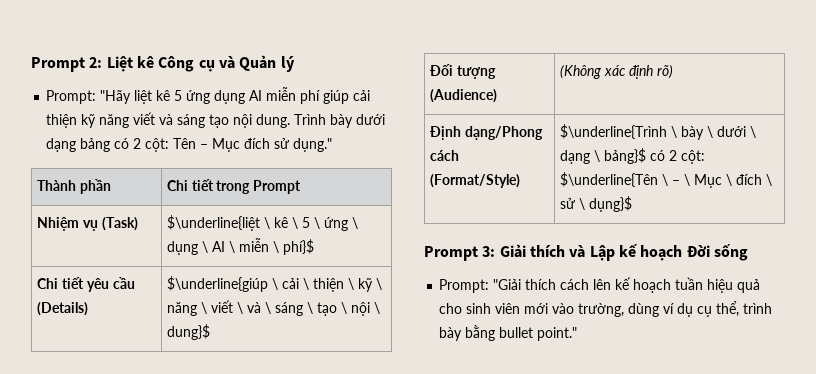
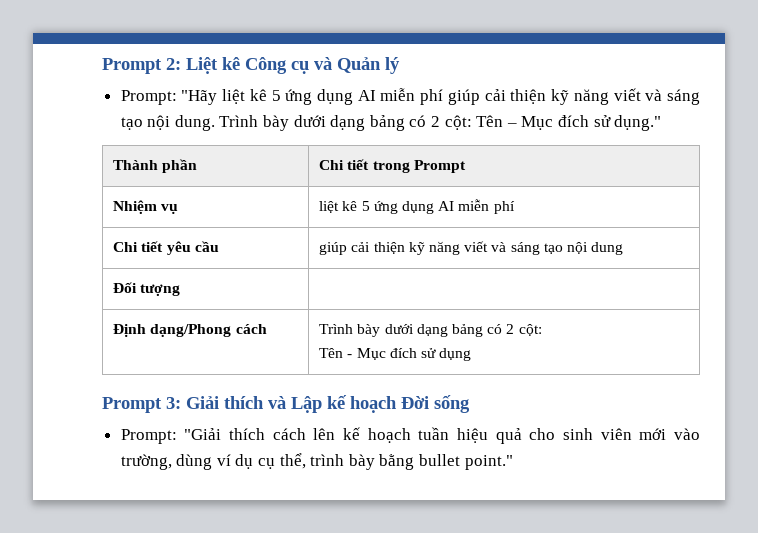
- Nhiệm vụ (Task) | $\underline{liệt \ kê \ 5 \ ứng \ dụng \ AI \ miễn \ phí}$
- Chi tiết yêu cầu (Details) | $\underline{giúp \ cải \ thiện \ kỹ \ năng \ viết \ và \ sáng \ tạo \ nội \ dung}$
- Đối tượng (Audience) | (Không xác định rõ)
- Định dạng/Phong cách (Format/Style) | $\underline{Trình \ bày \ dưới \ dạng \ bảng}$ có 2 cột: $\underline{Tên \ – \ Mục \ đích \ sử \ dụng}$
+ Nhiệm vụ | liệt kê 5 ứng dụng AI miễn phí
+ Chi tiết yêu cầu | giúp cải thiện kỹ năng viết và sáng tạo nội dung
+ Đối tượng |
+ Định dạng/Phong cách | Trình bày dưới dạng bảng có 2 cột:
+ Tên - Mục đích sử dụng

